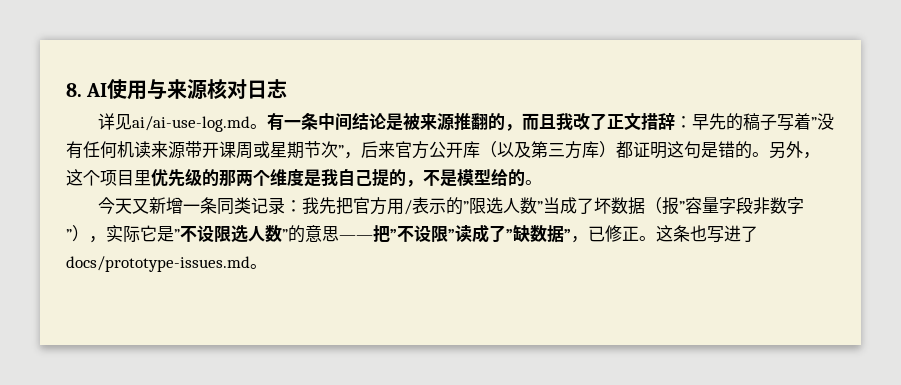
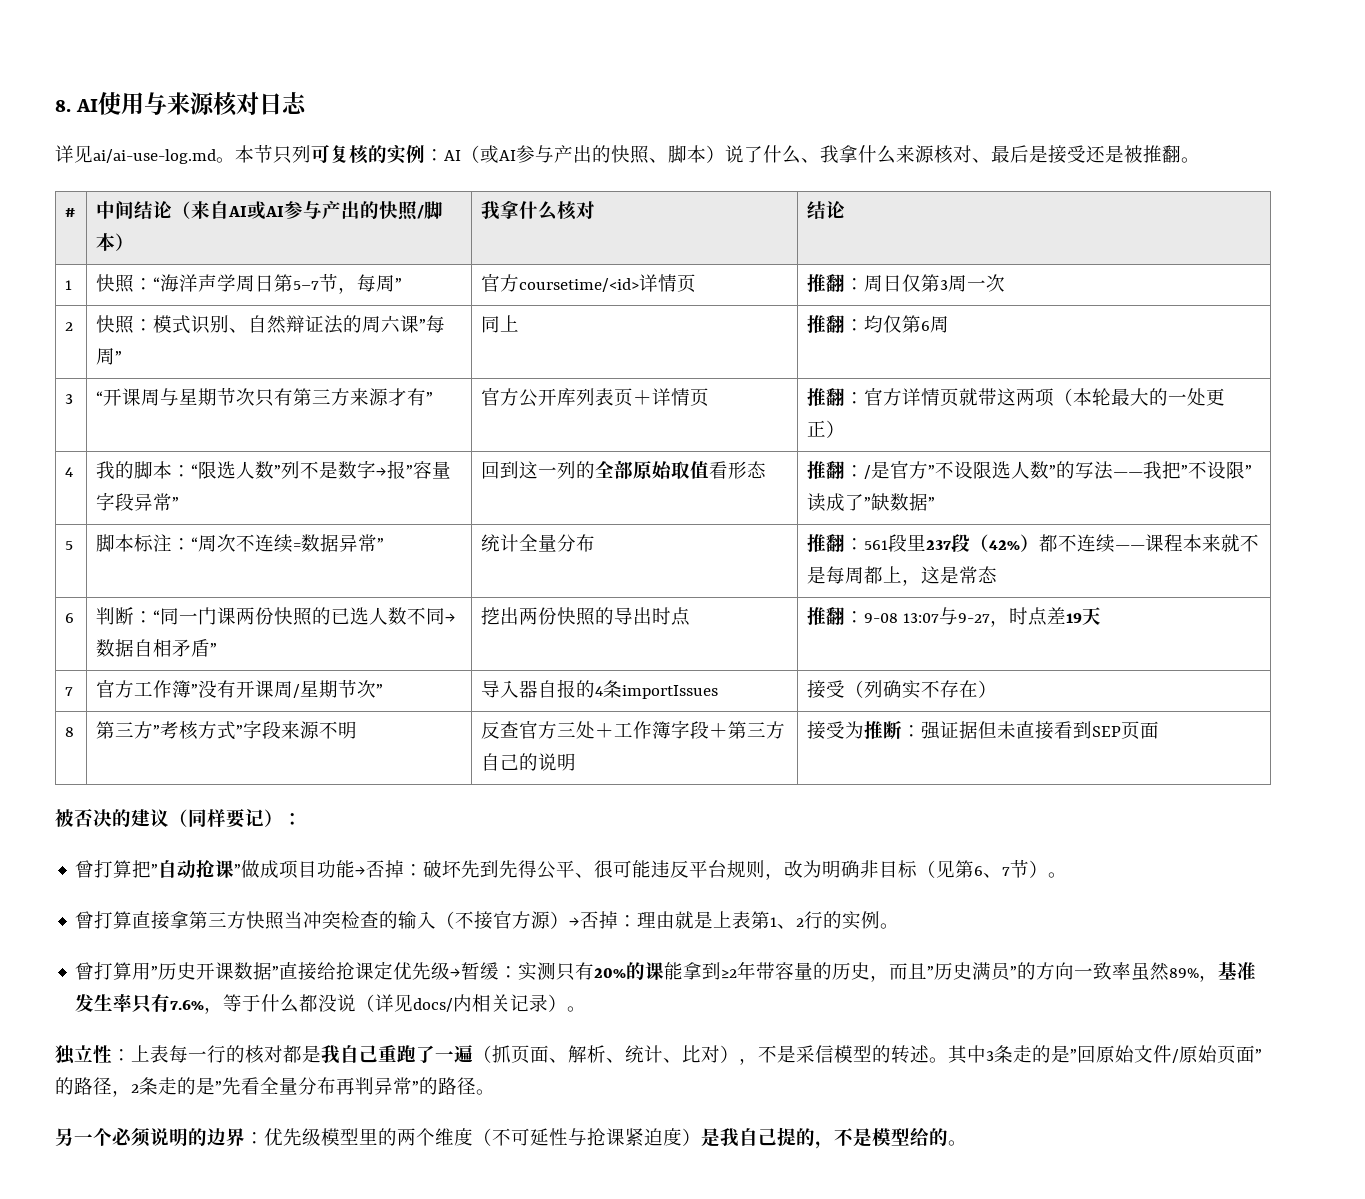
- 有一条中间结论是被来源推翻的，而且我改了正文措辞：早先的稿子写着”没有任何机读来源带开课周或星期节次”，后来官方公开库（以及第三方库）都证明这句是错的。另外，这个项目里优先级的那两个维度是我自己提的，不是模型给的。
+ 本节只列可复核的实例：AI（或AI参与产出的快照、脚本）说了什么、我拿什么来源核对、最后是接受还是被推翻。
+ # | 中间结论（来自AI或AI参与产出的快照/脚本） | 我拿什么核对 | 结论
+ 1 | 快照：“海洋声学周日第5–7节，每周” | 官方coursetime/<id>详情页 | 推翻：周日仅第3周一次
+ 2 | 快照：模式识别、自然辩证法的周六课”每周” | 同上 | 推翻：均仅第6周
+ 3 | “开课周与星期节次只有第三方来源才有” | 官方公开库列表页＋详情页 | 推翻：官方详情页就带这两项（本轮最大的一处更正）
+ 4 | 我的脚本：“限选人数”列不是数字→报”容量字段异常” | 回到这一列的全部原始取值看形态 | 推翻：/是官方”不设限选人数”的写法——我把”不设限”读成了”缺数据”
+ 5 | 脚本标注：“周次不连续=数据异常” | 统计全量分布 | 推翻：561段里237段（42%）都不连续——课程本来就不是每周都上，这是常态
+ 6 | 判断：“同一门课两份快照的已选人数不同→数据自相矛盾” | 挖出两份快照的导出时点 | 推翻：9-08 13:07与9-27，时点差19天
+ 7 | 官方工作簿”没有开课周/星期节次” | 导入器自报的4条importIssues | 接受（列确实不存在）
+ 8 | 第三方”考核方式”字段来源不明 | 反查官方三处＋工作簿字段＋第三方自己的说明 | 接受为推断：强证据但未直接看到SEP页面
+ 被否决的建议（同样要记）：
+ 曾打算把”自动抢课”做成项目功能→否掉：破坏先到先得公平、很可能违反平台规则，改为明确非目标（见第6、7节）。
+ 曾打算直接拿第三方快照当冲突检查的输入（不接官方源）→否掉：理由就是上表第1、2行的实例。
+ 曾打算用”历史开课数据”直接给抢课定优先级→暂缓：实测只有20%的课能拿到≥2年带容量的历史，而且”历史满员”的方向一致率虽然89%，基准发生率只有7.6%，等于什么都没说（详见docs/内相关记录）。
+ 独立性：上表每一行的核对都是我自己重跑了一遍（抓页面、解析、统计、比对），不是采信模型的转述。其中3条走的是”回原始文件/原始页面”的路径，2条走的是”先看全量分布再判异常”的路径。
+ 另一个必须说明的边界：优先级模型里的两个维度（不可延性与抢课紧迫度）是我自己提的，不是模型给的。
- 今天又新增一条同类记录：我先把官方用/表示的”限选人数”当成了坏数据（报”容量字段非数字”），实际它是”不设限选人数”的意思——把”不设限”读成了”缺数据”，已修正。这条也写进了docs/prototype-issues.md。

